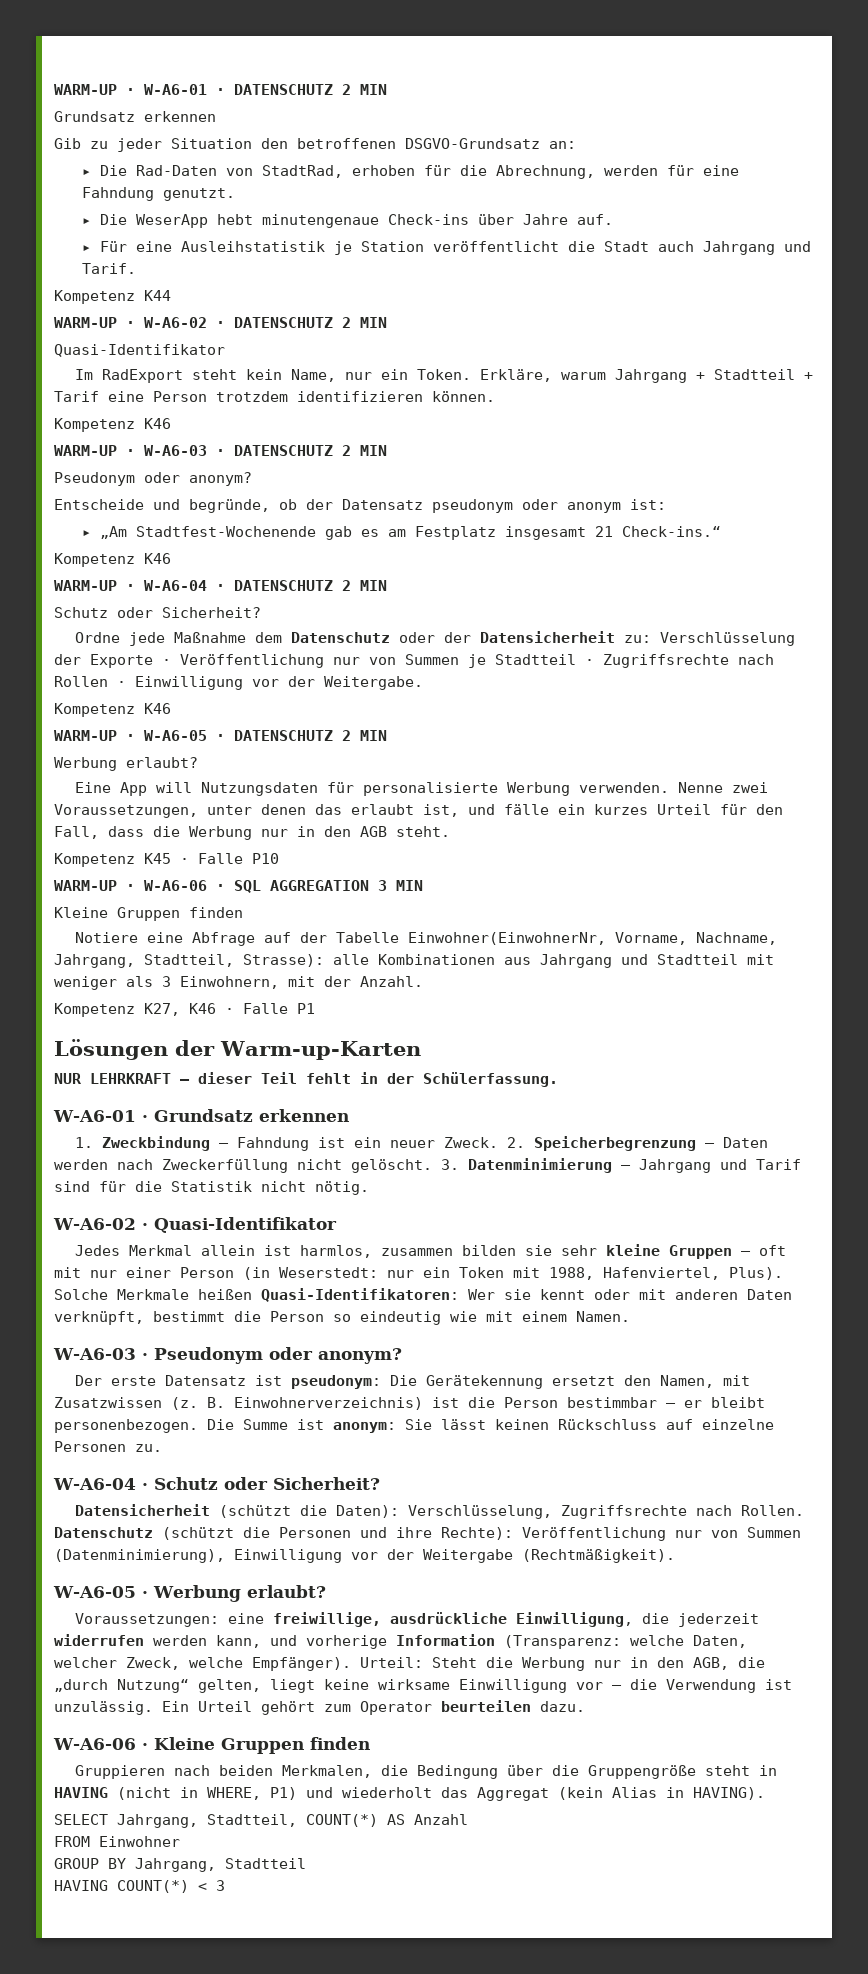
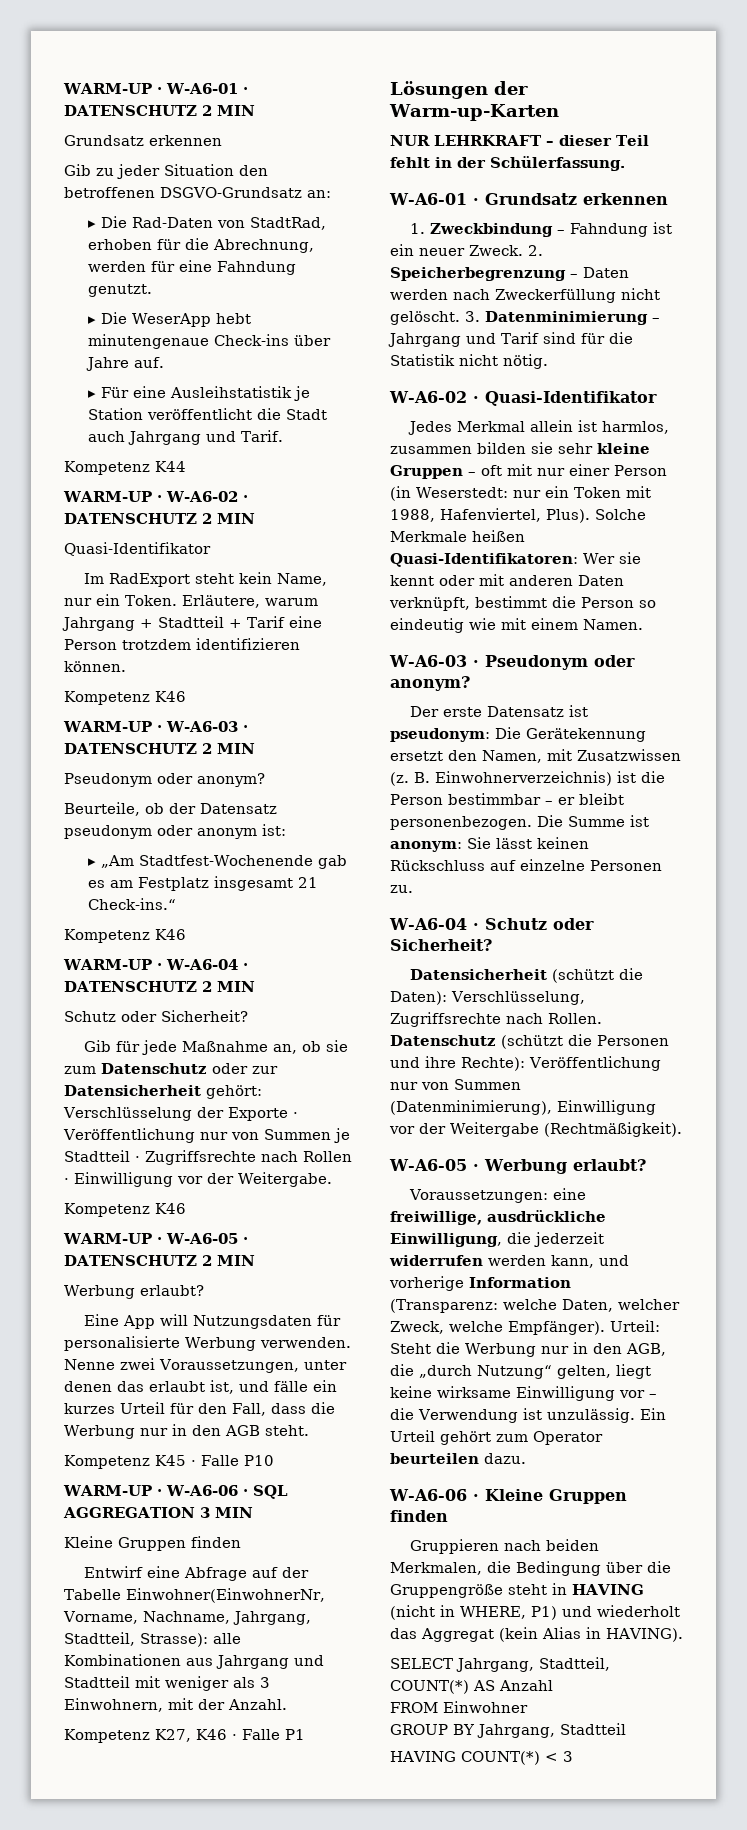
- Erkläre, warum Jahrgang + Stadtteil + Tarif eine Person trotzdem identifizieren können.
+ Erläutere, warum Jahrgang + Stadtteil + Tarif eine Person trotzdem identifizieren können.
- Entscheide und begründe, ob der Datensatz pseudonym oder anonym ist:
+ Beurteile, ob der Datensatz pseudonym oder anonym ist:
- Ordne jede Maßnahme dem Datenschutz oder der Datensicherheit zu: Verschlüsselung der Exporte · Veröffentlichung nur von Summen je Stadtteil · Zugriffsrechte nach Rollen · Einwilligung vor der Weitergabe.
+ Gib für jede Maßnahme an, ob sie zum Datenschutz oder zur Datensicherheit gehört: Verschlüsselung der Exporte · Veröffentlichung nur von Summen je Stadtteil · Zugriffsrechte nach Rollen · Einwilligung vor der Weitergabe.
- Notiere eine Abfrage auf der Tabelle Einwohner(EinwohnerNr, Vorname, Nachname, Jahrgang, Stadtteil, Strasse): alle Kombinationen aus Jahrgang und Stadtteil mit weniger als 3 Einwohnern, mit der Anzahl.
+ Entwirf eine Abfrage auf der Tabelle Einwohner(EinwohnerNr, Vorname, Nachname, Jahrgang, Stadtteil, Strasse): alle Kombinationen aus Jahrgang und Stadtteil mit weniger als 3 Einwohnern, mit der Anzahl.

